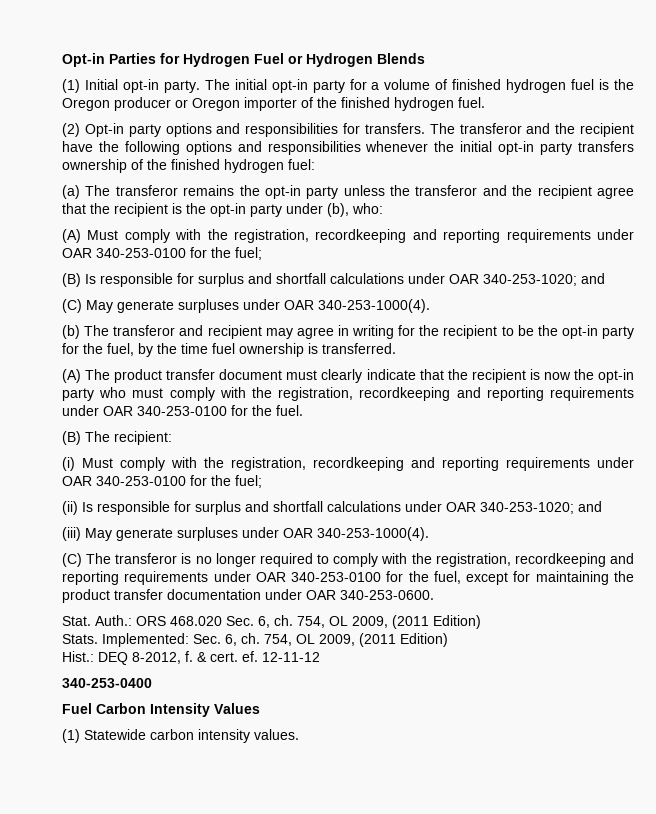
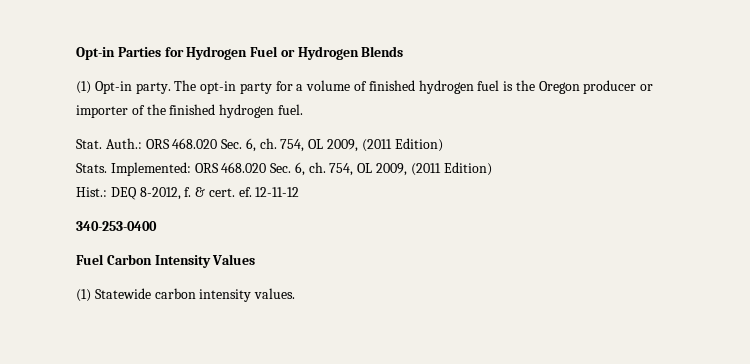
- (1) Initial opt-in party.
+ (1) Opt-in party.
- The initial opt-in party for a volume of finished hydrogen fuel is the Oregon producer or Oregon importer of the finished hydrogen fuel.
+ The opt-in party for a volume of finished hydrogen fuel is the Oregon producer or importer of the finished hydrogen fuel.
- (2) Opt-in party options and responsibilities for transfers. The transferor and the recipient have the following options and responsibilities whenever the initial opt-in party transfers ownership of the finished hydrogen fuel:
- (a) The transferor remains the opt-in party unless the transferor and the recipient agree that the recipient is the opt-in party under (b), who:
- (A) Must comply with the registration, recordkeeping and reporting requirements under OAR 340-253-0100 for the fuel;
- (B) Is responsible for surplus and shortfall calculations under OAR 340-253-1020; and
- (C) May generate surpluses under OAR 340-253-1000(4).
- (b) The transferor and recipient may agree in writing for the recipient to be the opt-in party for the fuel, by the time fuel ownership is transferred.
- (A) The product transfer document must clearly indicate that the recipient is now the opt-in party who must comply with the registration, recordkeeping and reporting requirements under OAR 340-253-0100 for the fuel.
- (B) The recipient:
- (i) Must comply with the registration, recordkeeping and reporting requirements under OAR 340-253-0100 for the fuel;
- (ii) Is responsible for surplus and shortfall calculations under OAR 340-253-1020; and
- (iii) May generate surpluses under OAR 340-253-1000(4).
- (C) The transferor is no longer required to comply with the registration, recordkeeping and reporting requirements under OAR 340-253-0100 for the fuel, except for maintaining the product transfer documentation under OAR 340-253-0600.
- Implemented: Sec. 6, ch. 754, OL 2009, (2011 Edition)
+ Implemented: ORS 468.020 Sec. 6, ch. 754, OL 2009, (2011 Edition)

